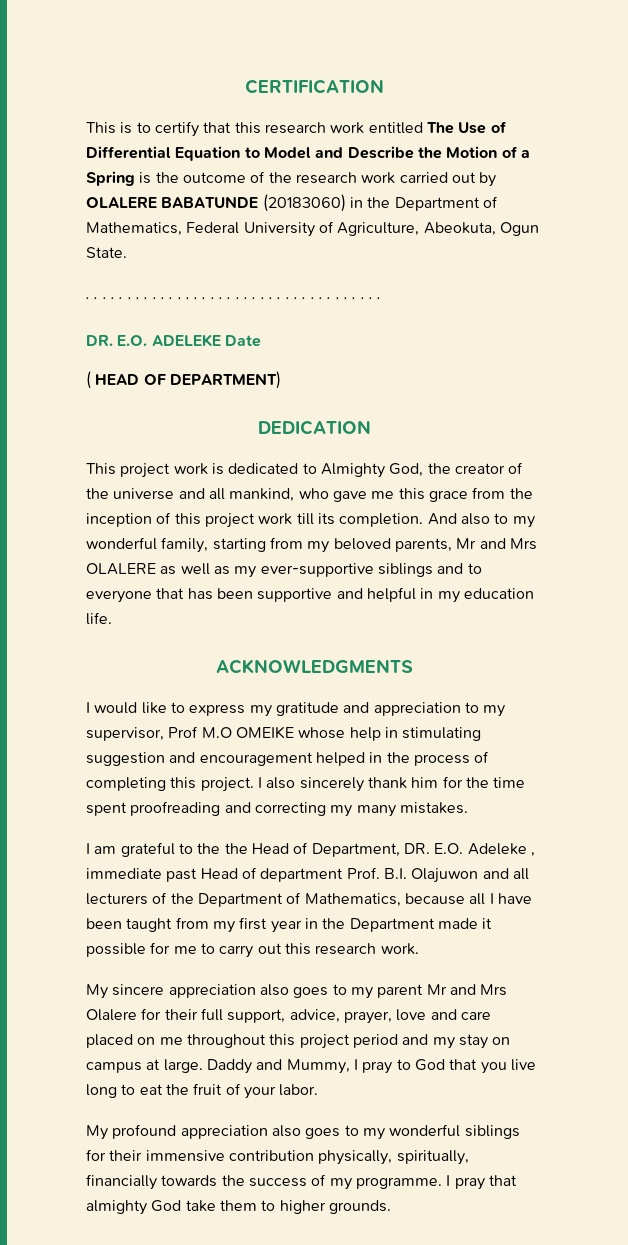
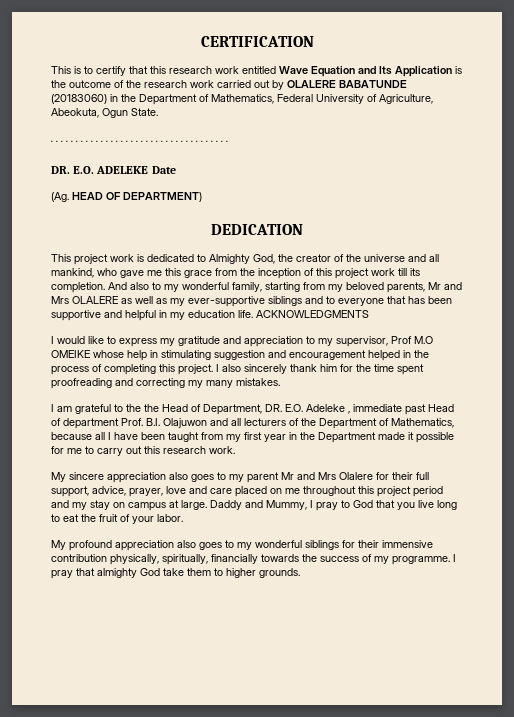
- This is to certify that this research work entitled The Use of Differential Equation to Model and Describe the Motion of a Spring is the outcome of the research work carried out by OLALERE BABATUNDE (20183060) in the Department of Mathematics, Federal University of Agriculture, Abeokuta, Ogun State.
+ This is to certify that this research work entitled Wave Equation and Its Application is the outcome of the research work carried out by OLALERE BABATUNDE (20183060) in the Department of Mathematics, Federal University of Agriculture, Abeokuta, Ogun State.
- ( HEAD OF DEPARTMENT)
+ (Ag. HEAD OF DEPARTMENT)
- And also to my wonderful family, starting from my beloved parents, Mr and Mrs OLALERE as well as my ever-supportive siblings and to everyone that has been supportive and helpful in my education life.
- ACKNOWLEDGMENTS
+ And also to my wonderful family, starting from my beloved parents, Mr and Mrs OLALERE as well as my ever-supportive siblings and to everyone that has been supportive and helpful in my education life. ACKNOWLEDGMENTS

